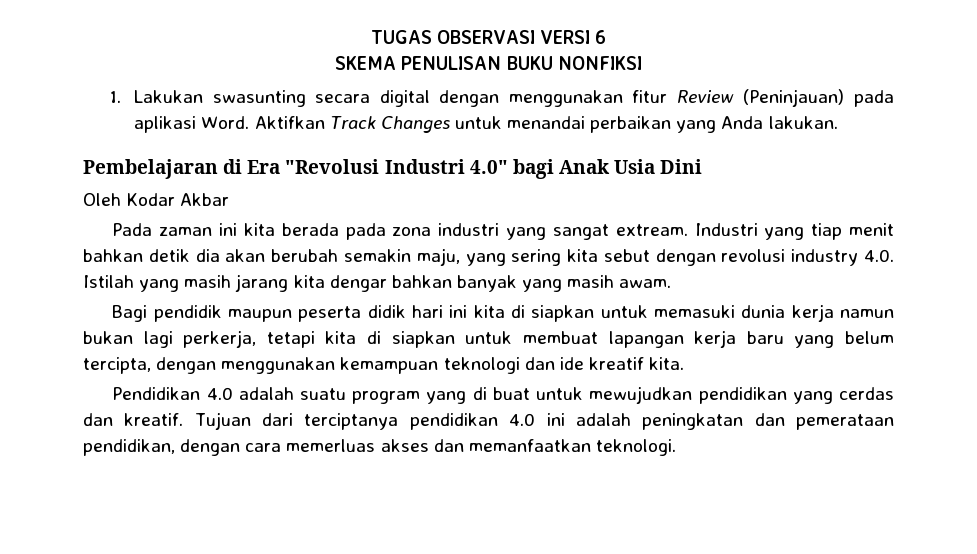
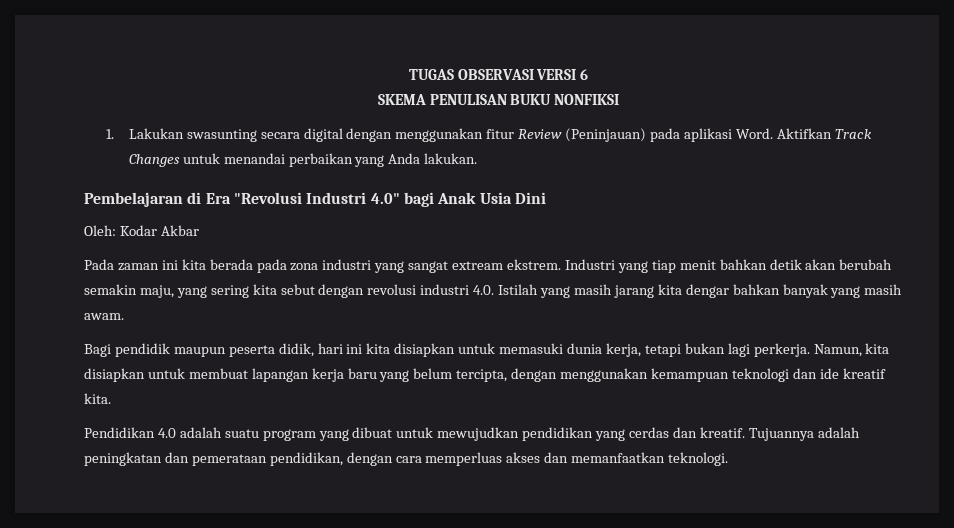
- Oleh Kodar Akbar
+ Oleh: Kodar Akbar
- Pada zaman ini kita berada pada zona industri yang sangat extream.
+ Pada zaman ini kita berada pada zona industri yang sangat extream ekstrem.
- Industri yang tiap menit bahkan detik dia akan berubah semakin maju, yang sering kita sebut dengan revolusi industry 4.0. Istilah yang masih jarang kita dengar bahkan banyak yang masih awam.
+ Industri yang tiap menit bahkan detik akan berubah semakin maju, yang sering kita sebut dengan revolusi industri 4.0. Istilah yang masih jarang kita dengar bahkan banyak yang masih awam.
- Bagi pendidik maupun peserta didik hari ini kita di siapkan untuk memasuki dunia kerja namun bukan lagi perkerja, tetapi kita di siapkan untuk membuat lapangan kerja baru yang belum tercipta, dengan menggunakan kemampuan teknologi dan ide kreatif kita.
+ Bagi pendidik maupun peserta didik, hari ini kita disiapkan untuk memasuki dunia kerja, tetapi bukan lagi perkerja. Namun, kita disiapkan untuk membuat lapangan kerja baru yang belum tercipta, dengan menggunakan kemampuan teknologi dan ide kreatif kita.
- Pendidikan 4.0 adalah suatu program yang di buat untuk mewujudkan pendidikan yang cerdas dan kreatif.
+ Pendidikan 4.0 adalah suatu program yang dibuat untuk mewujudkan pendidikan yang cerdas dan kreatif.
- Tujuan dari terciptanya pendidikan 4.0 ini adalah peningkatan dan pemerataan pendidikan, dengan cara memerluas akses dan memanfaatkan teknologi.
+ Tujuannya adalah peningkatan dan pemerataan pendidikan, dengan cara memperluas akses dan memanfaatkan teknologi.

